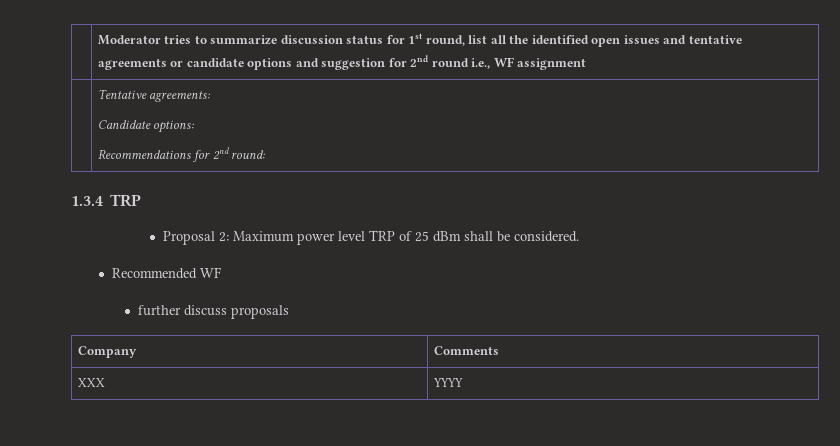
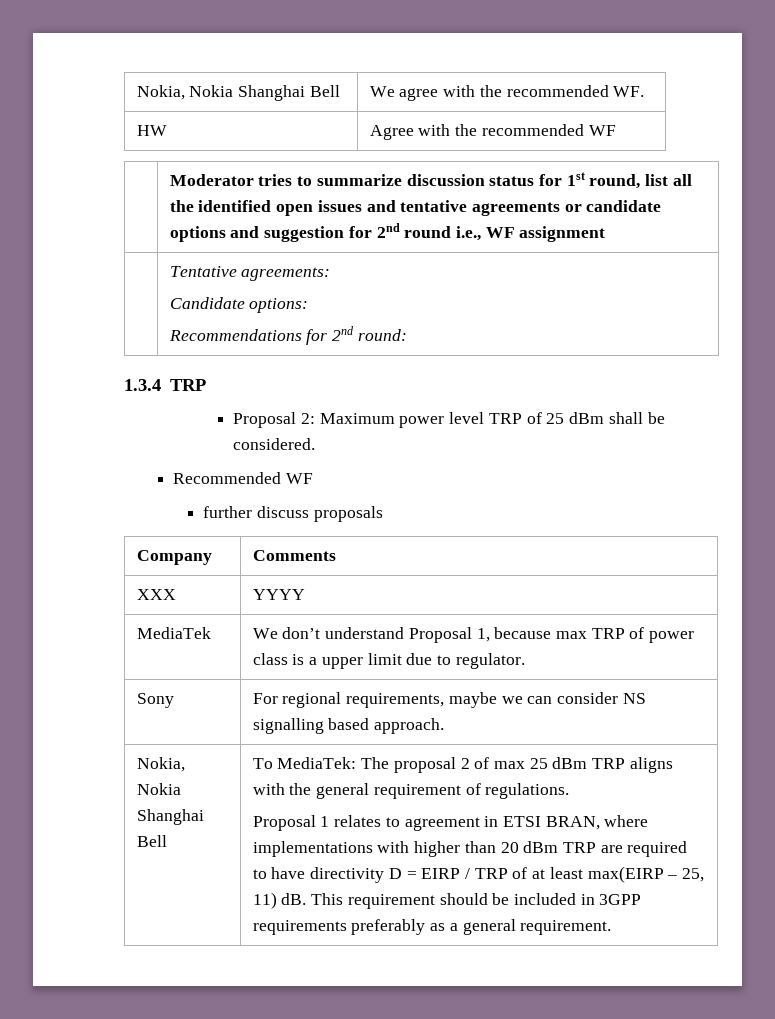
+ Nokia, Nokia Shanghai Bell | We agree with the recommended WF.
+ HW | Agree with the recommended WF
+ MediaTek | We don’t understand Proposal 1, because max TRP of power class is a upper limit due to regulator.
+ Sony | For regional requirements, maybe we can consider NS signalling based approach.
+ Nokia, Nokia Shanghai Bell | To MediaTek: The proposal 2 of max 25 dBm TRP aligns with the general requirement of regulations.
+ Proposal 1 relates to agreement in ETSI BRAN, where implementations with higher than 20 dBm TRP are required to have directivity D = EIRP / TRP of at least max(EIRP – 25, 11) dB. This requirement should be included in 3GPP requirements preferably as a general requirement.

